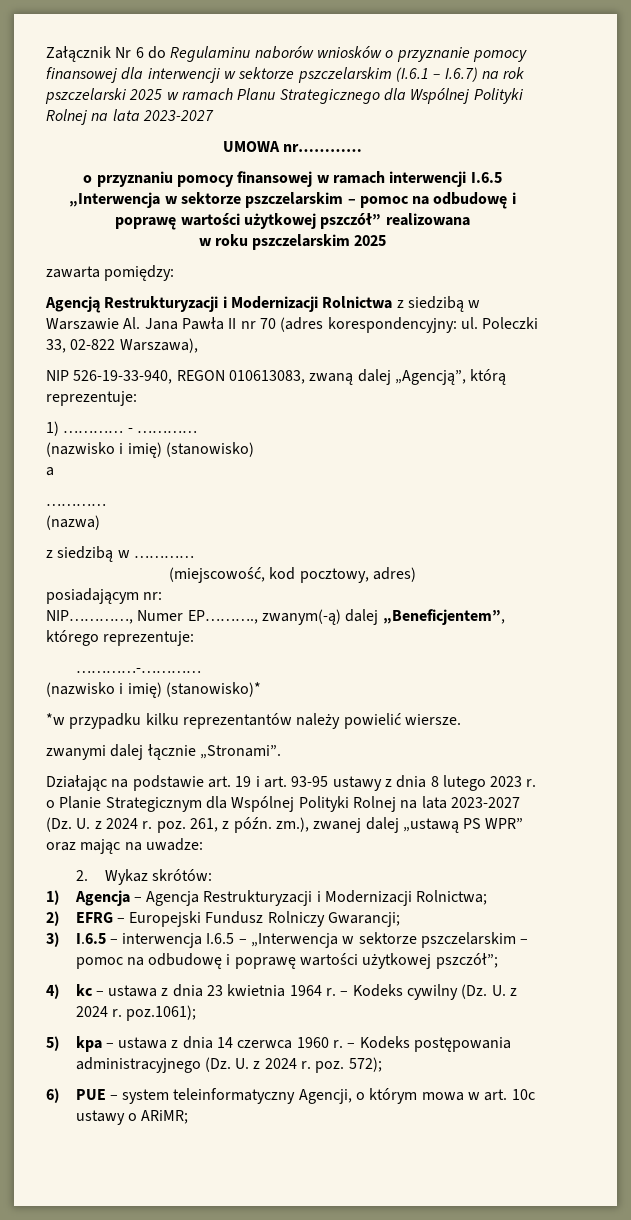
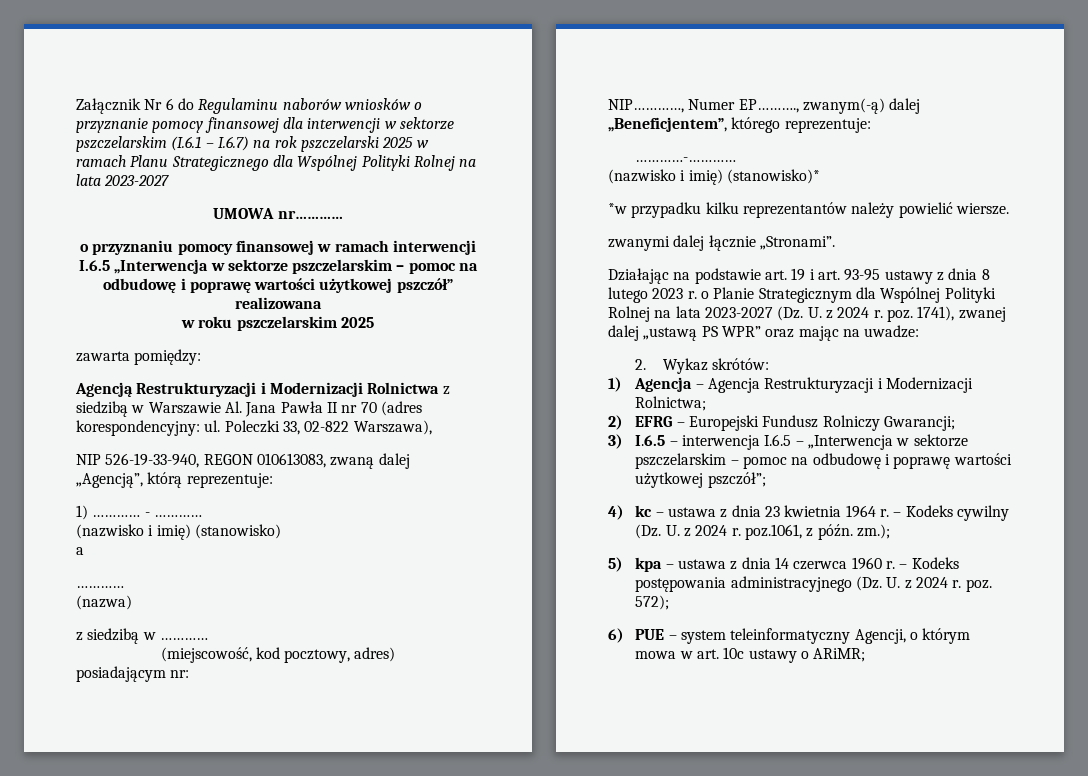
- Działając na podstawie art. 19 i art. 93-95 ustawy z dnia 8 lutego 2023 r. o Planie Strategicznym dla Wspólnej Polityki Rolnej na lata 2023-2027 (Dz. U. z 2024 r. poz. 261, z późn. zm.), zwanej dalej „ustawą PS WPR” oraz mając na uwadze:
+ Działając na podstawie art. 19 i art. 93-95 ustawy z dnia 8 lutego 2023 r. o Planie Strategicznym dla Wspólnej Polityki Rolnej na lata 2023-2027 (Dz. U. z 2024 r. poz. 1741), zwanej dalej „ustawą PS WPR” oraz mając na uwadze:
- – Kodeks cywilny (Dz. U. z 2024 r. poz.1061);
+ – Kodeks cywilny (Dz. U. z 2024 r. poz.1061, z późn. zm.);

